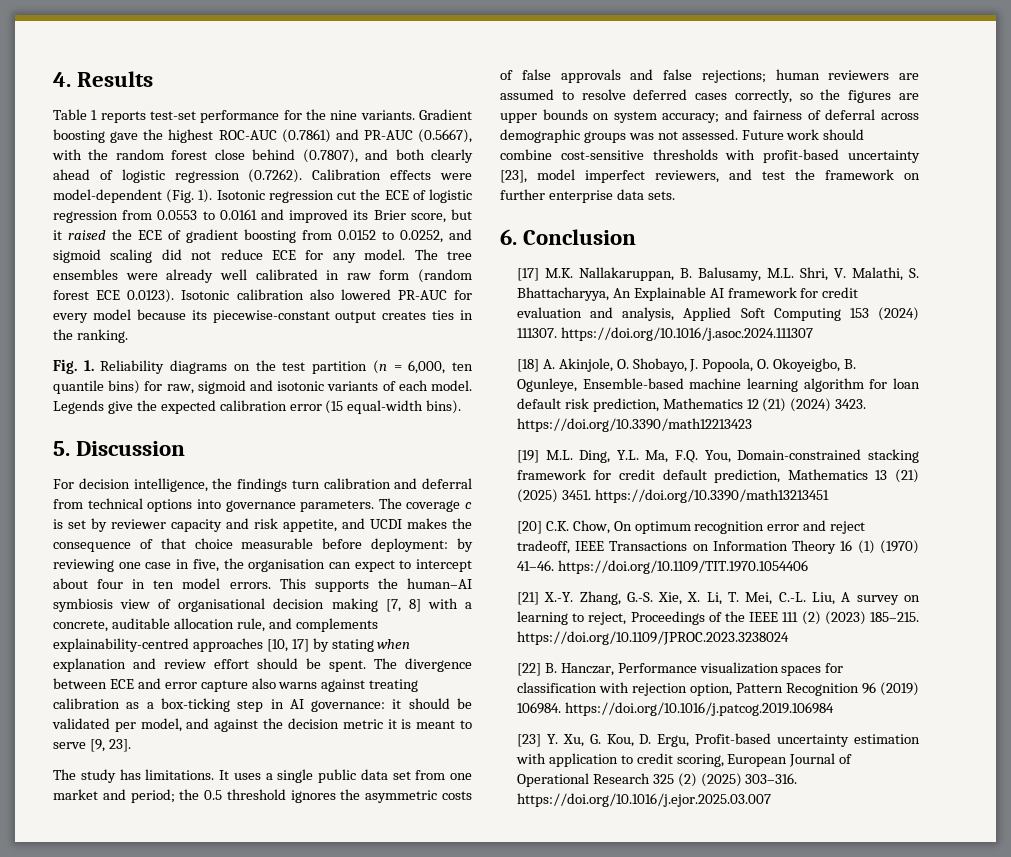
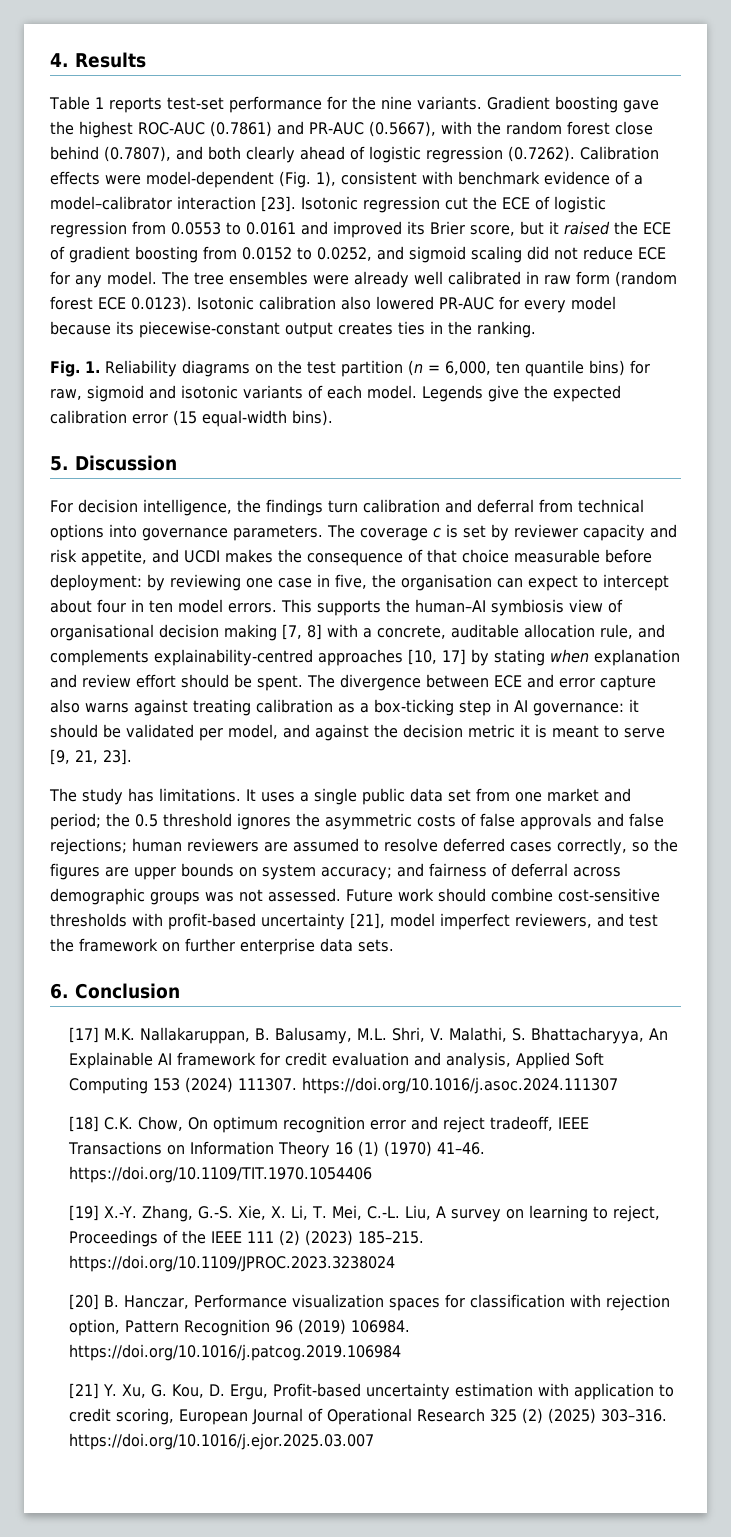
- Gradient boosting gave the highest ROC-AUC (0.7861) and PR-AUC (0.5667), with the random forest close behind (0.7807), and both clearly ahead of logistic regression (0.7262). Calibration effects were model-dependent (Fig. 1).
+ Gradient boosting gave the highest ROC-AUC (0.7861) and PR-AUC (0.5667), with the random forest close behind (0.7807), and both clearly ahead of logistic regression (0.7262). Calibration effects were model-dependent (Fig. 1), consistent with benchmark evidence of a model–calibrator interaction [23].
- The divergence between ECE and error capture also warns against treating calibration as a box-ticking step in AI governance: it should be validated per model, and against the decision metric it is meant to serve [9, 23].
+ The divergence between ECE and error capture also warns against treating calibration as a box-ticking step in AI governance: it should be validated per model, and against the decision metric it is meant to serve [9, 21, 23].
- Future work should combine cost-sensitive thresholds with profit-based uncertainty [23], model imperfect reviewers, and test the framework on further enterprise data sets.
+ Future work should combine cost-sensitive thresholds with profit-based uncertainty [21], model imperfect reviewers, and test the framework on further enterprise data sets.
- [18] A. Akinjole, O. Shobayo, J. Popoola, O. Okoyeigbo, B. Ogunleye, Ensemble-based machine learning algorithm for loan default risk prediction, Mathematics 12 (21) (2024) 3423. https://doi.org/10.3390/math12213423
- [19] M.L. Ding, Y.L. Ma, F.Q. You, Domain-constrained stacking framework for credit default prediction, Mathematics 13 (21) (2025) 3451. https://doi.org/10.3390/math13213451
- [20] C.K. Chow, On optimum recognition error and reject tradeoff, IEEE Transactions on Information Theory 16 (1) (1970) 41–46. https://doi.org/10.1109/TIT.1970.1054406
+ [18] C.K. Chow, On optimum recognition error and reject tradeoff, IEEE Transactions on Information Theory 16 (1) (1970) 41–46. https://doi.org/10.1109/TIT.1970.1054406
- [21] X.-Y. Zhang, G.-S. Xie, X. Li, T. Mei, C.-L. Liu, A survey on learning to reject, Proceedings of the IEEE 111 (2) (2023) 185–215. https://doi.org/10.1109/JPROC.2023.3238024
+ [19] X.-Y. Zhang, G.-S. Xie, X. Li, T. Mei, C.-L. Liu, A survey on learning to reject, Proceedings of the IEEE 111 (2) (2023) 185–215. https://doi.org/10.1109/JPROC.2023.3238024
- [22] B. Hanczar, Performance visualization spaces for classification with rejection option, Pattern Recognition 96 (2019) 106984. https://doi.org/10.1016/j.patcog.2019.106984
+ [20] B. Hanczar, Performance visualization spaces for classification with rejection option, Pattern Recognition 96 (2019) 106984. https://doi.org/10.1016/j.patcog.2019.106984
- [23] Y. Xu, G. Kou, D. Ergu, Profit-based uncertainty estimation with application to credit scoring, European Journal of Operational Research 325 (2) (2025) 303–316. https://doi.org/10.1016/j.ejor.2025.03.007
+ [21] Y. Xu, G. Kou, D. Ergu, Profit-based uncertainty estimation with application to credit scoring, European Journal of Operational Research 325 (2) (2025) 303–316. https://doi.org/10.1016/j.ejor.2025.03.007

